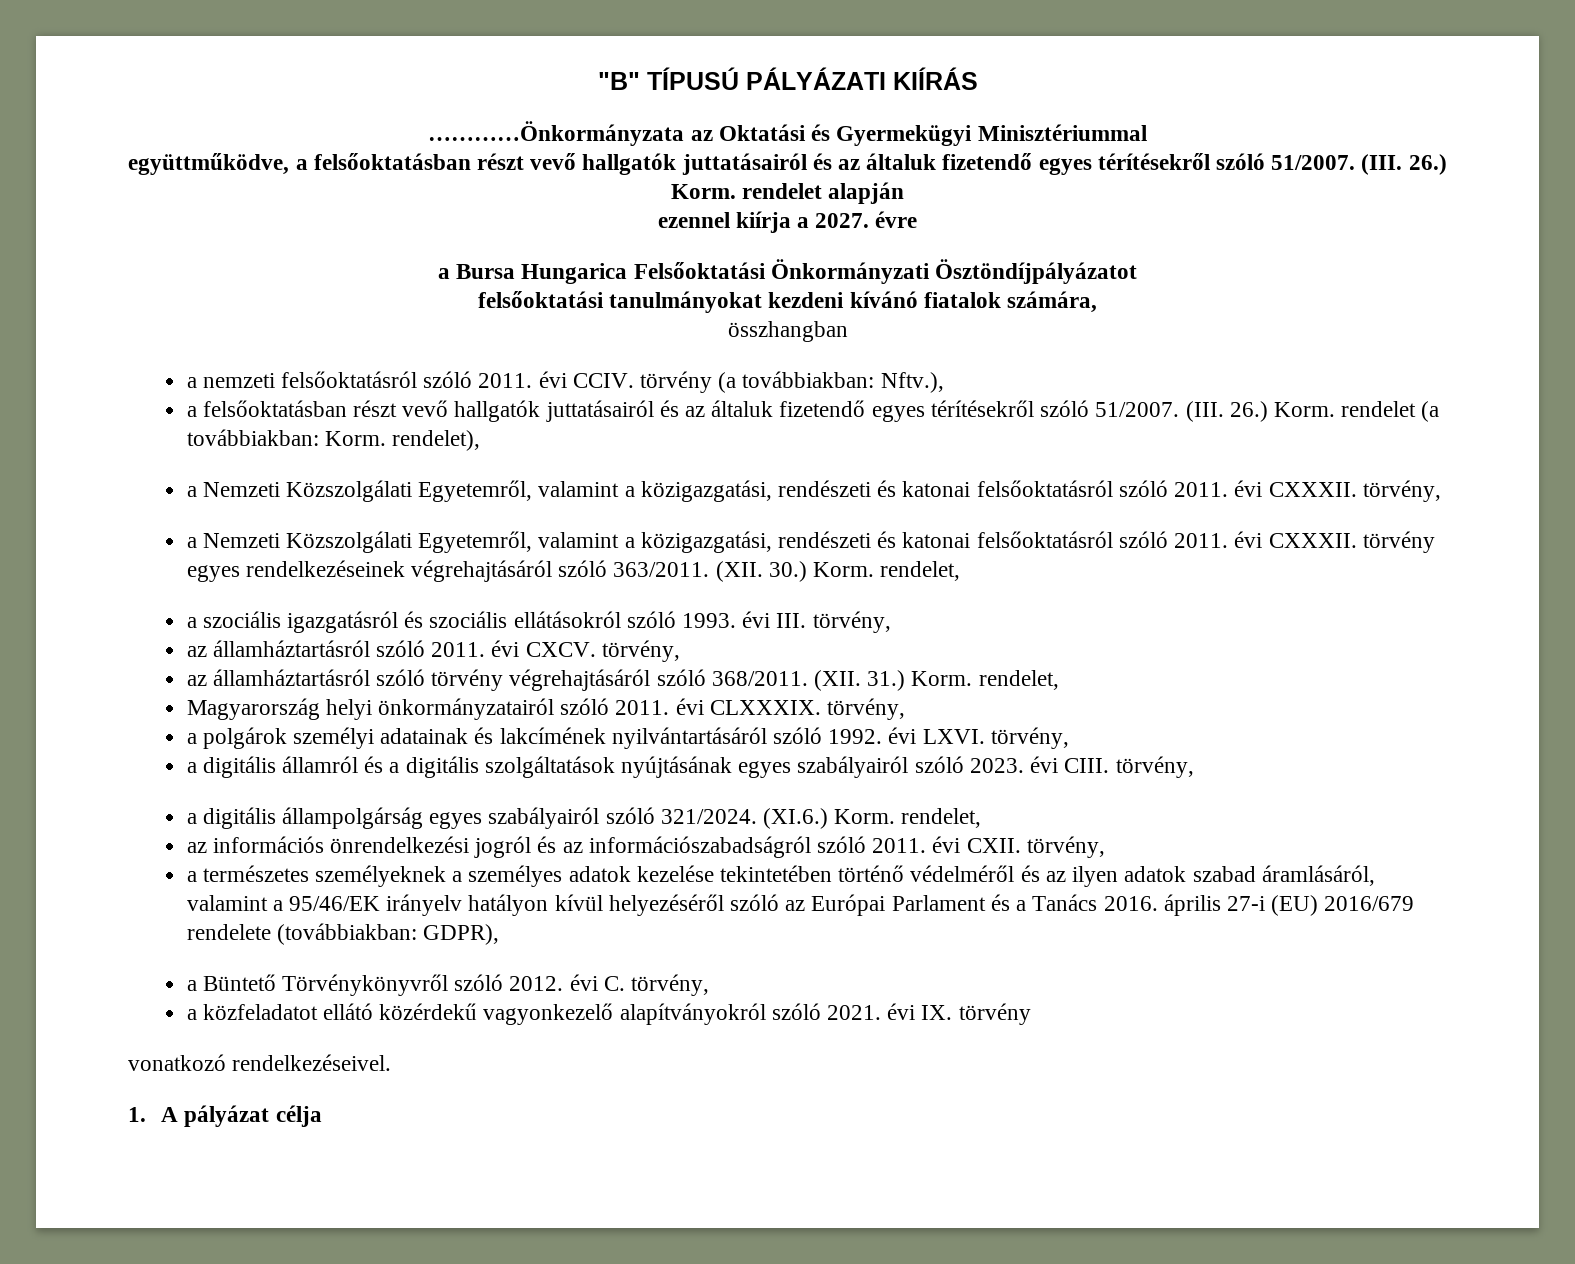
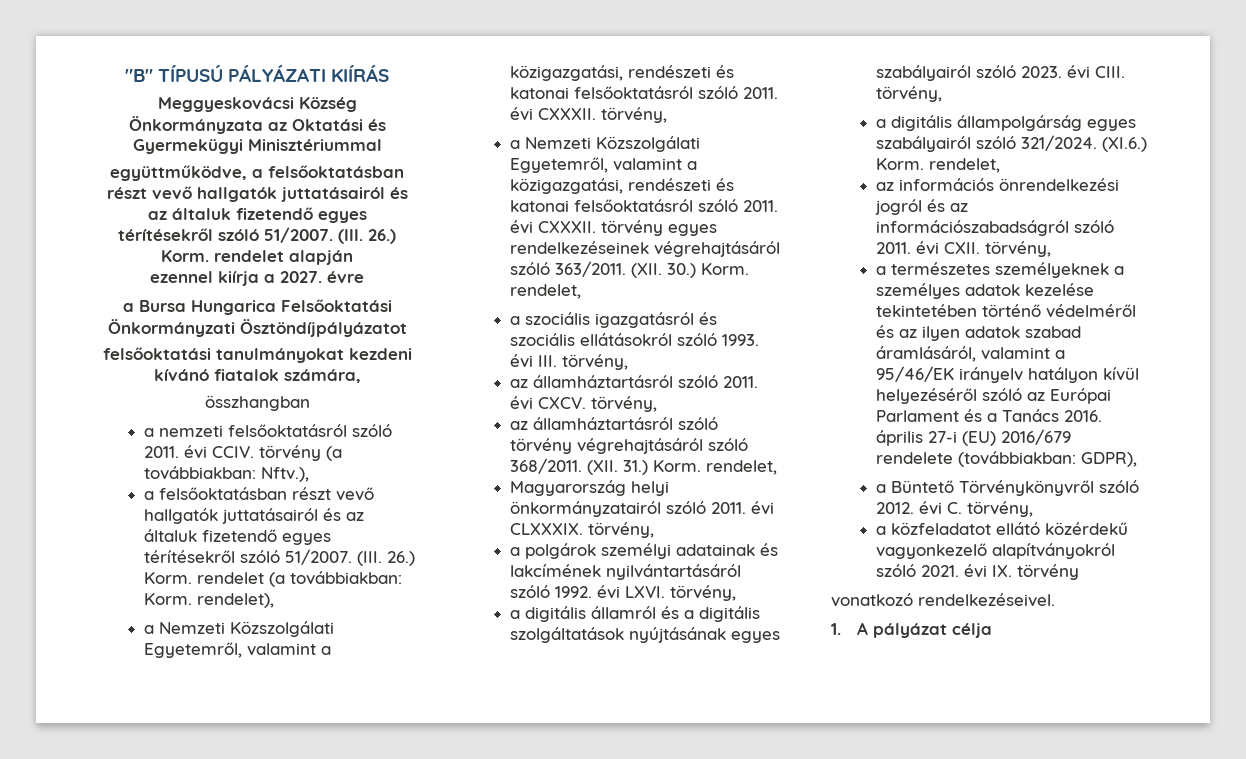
- …………Önkormányzata az Oktatási és Gyermekügyi Minisztériummal
+ Meggyeskovácsi Község Önkormányzata az Oktatási és Gyermekügyi Minisztériummal

